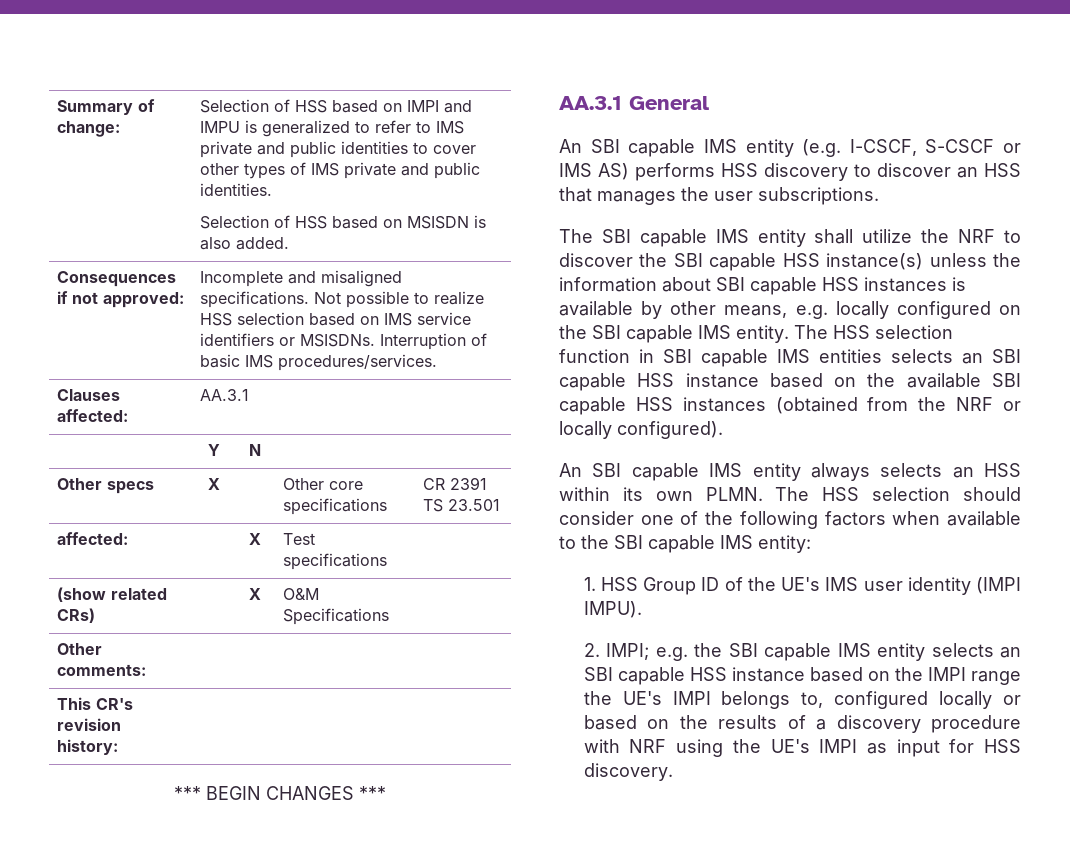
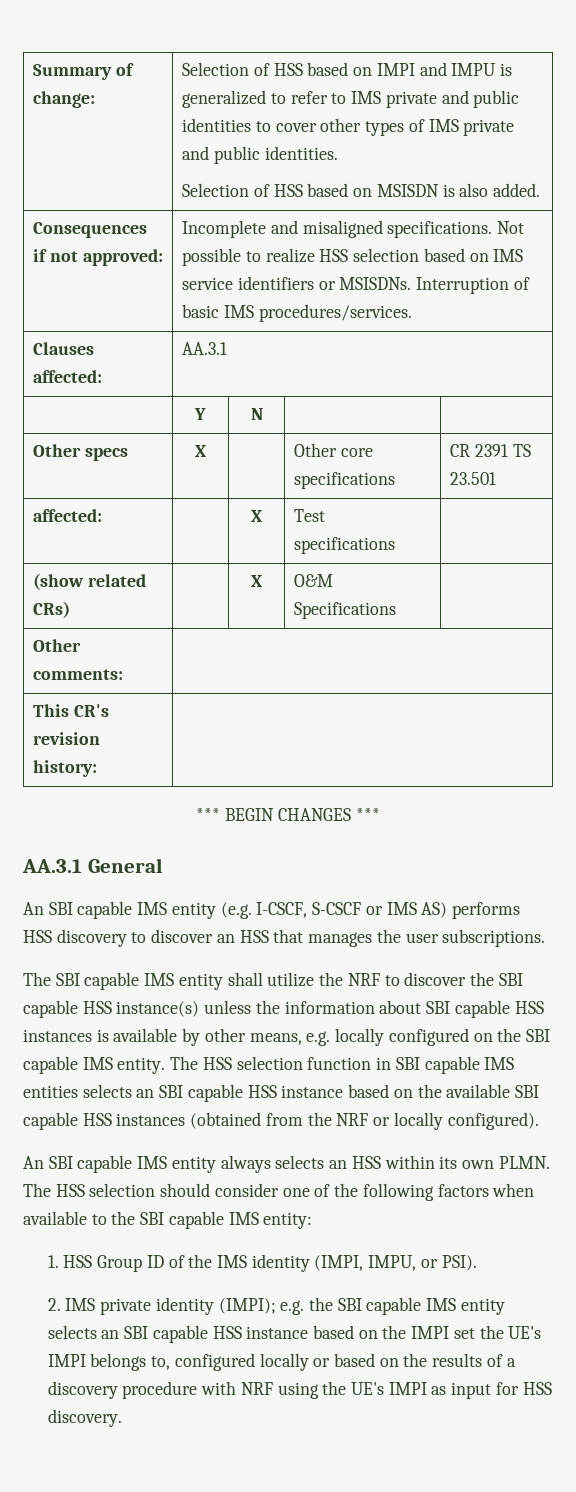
- 1. HSS Group ID of the UE's IMS user identity (IMPI IMPU).
- 2. IMPI; e.g. the SBI capable IMS entity selects an SBI capable HSS instance based on the IMPI range the UE's IMPI belongs to, configured locally or based on the results of a discovery procedure with NRF using the UE's IMPI as input for HSS discovery.
+ 1. HSS Group ID of the IMS identity (IMPI, IMPU, or PSI).
+ 2. IMS private identity (IMPI); e.g. the SBI capable IMS entity selects an SBI capable HSS instance based on the IMPI set the UE's IMPI belongs to, configured locally or based on the results of a discovery procedure with NRF using the UE's IMPI as input for HSS discovery.

